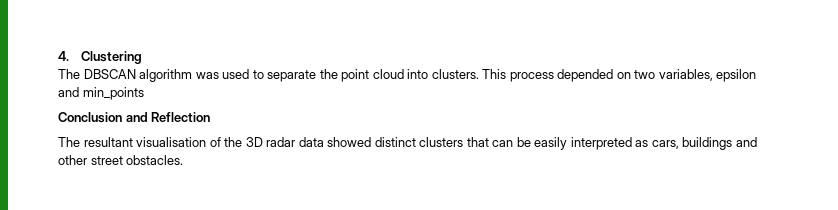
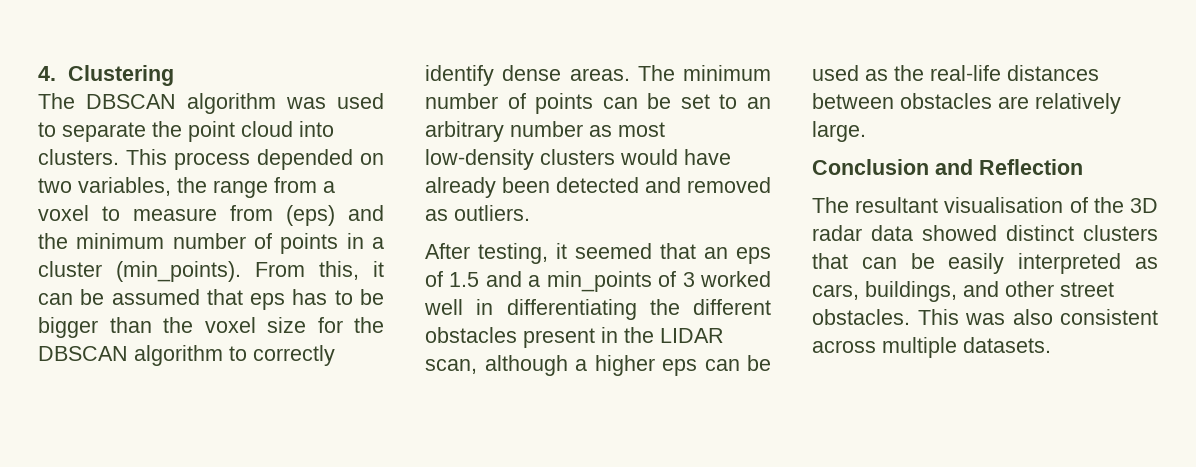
- This process depended on two variables, epsilon and min_points
+ This process depended on two variables, the range from a voxel to measure from (eps) and the minimum number of points in a cluster (min_points). From this, it can be assumed that eps has to be bigger than the voxel size for the DBSCAN algorithm to correctly identify dense areas. The minimum number of points can be set to an arbitrary number as most low-density clusters would have already been detected and removed as outliers.
+ After testing, it seemed that an eps of 1.5 and a min_points of 3 worked well in differentiating the different obstacles present in the LIDAR scan, although a higher eps can be used as the real-life distances between obstacles are relatively large.
- The resultant visualisation of the 3D radar data showed distinct clusters that can be easily interpreted as cars, buildings and other street obstacles.
+ The resultant visualisation of the 3D radar data showed distinct clusters that can be easily interpreted as cars, buildings, and other street obstacles.
+ This was also consistent across multiple datasets.

